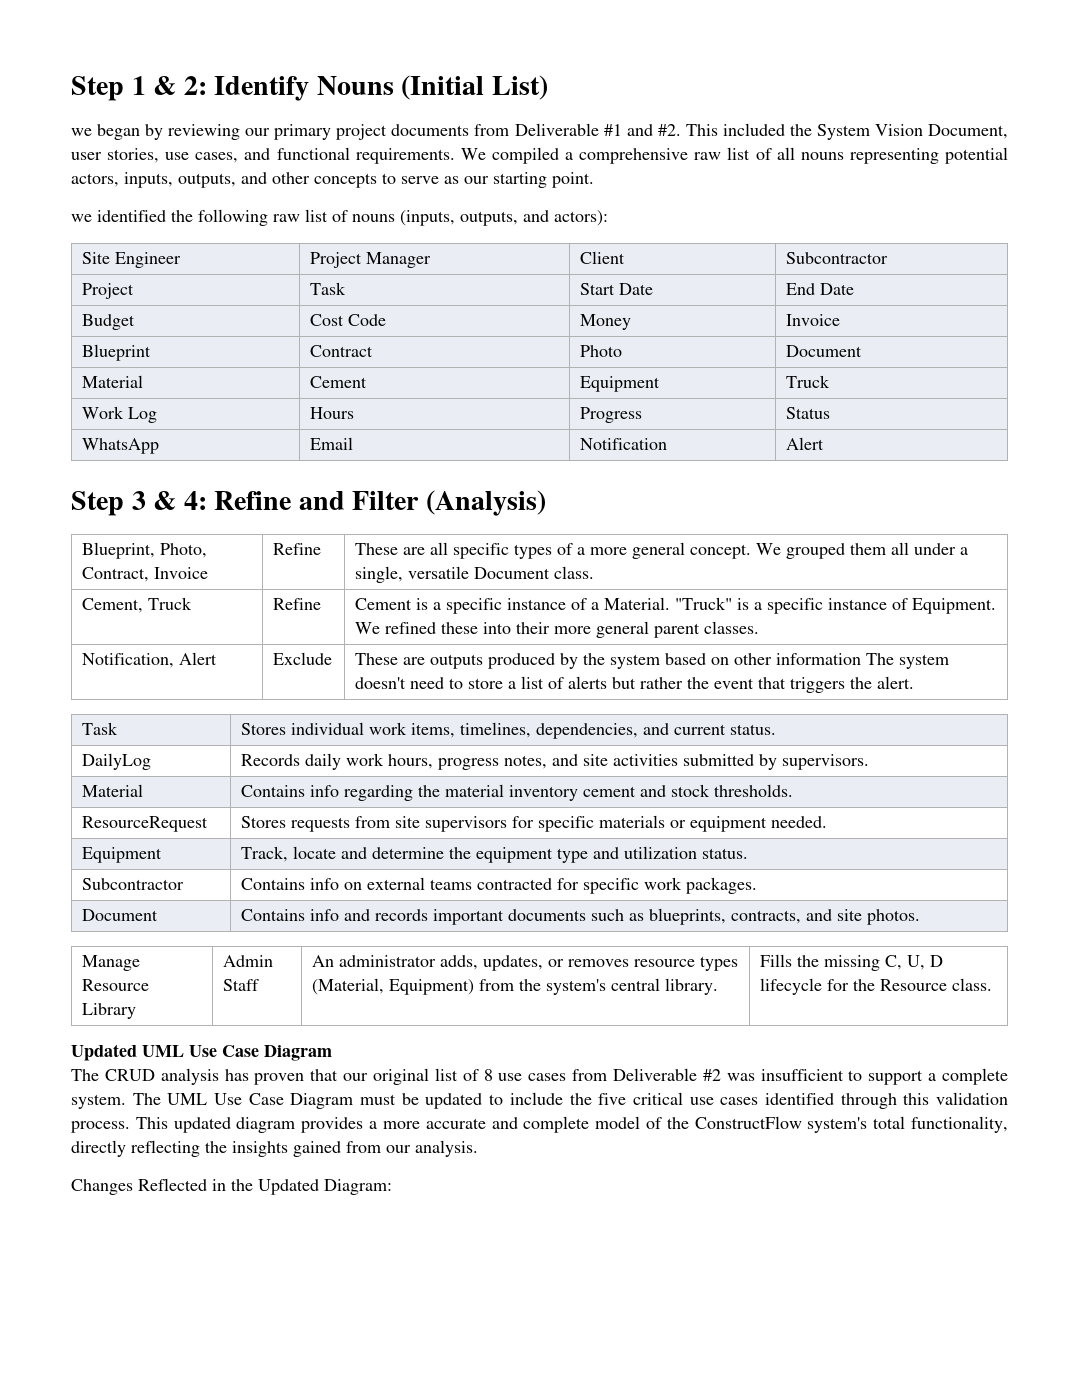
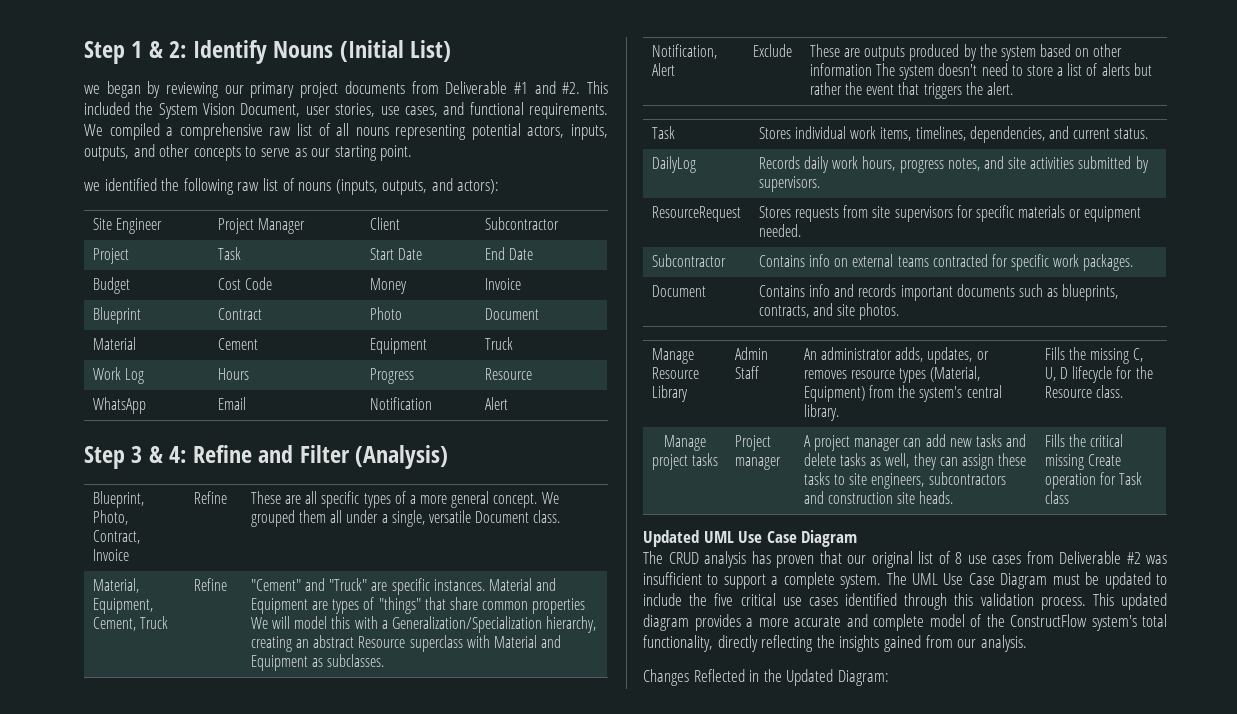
- Work Log | Hours | Progress | Status
+ Work Log | Hours | Progress | Resource
- Cement, Truck
+ Material, Equipment, Cement, Truck
- Cement is a specific instance of a Material. "Truck" is a specific instance of Equipment. We refined these into their more general parent classes.
+ "Cement" and "Truck" are specific instances. Material and Equipment are types of "things" that share common properties We will model this with a Generalization/Specialization hierarchy, creating an abstract Resource superclass with Material and Equipment as subclasses.
- Material | Contains info regarding the material inventory cement and stock thresholds.
- Equipment | Track, locate and determine the equipment type and utilization status.
+ Manage project tasks | Project manager | A project manager can add new tasks and delete tasks as well, they can assign these tasks to site engineers, subcontractors and construction site heads. | Fills the critical missing Create operation for Task class

